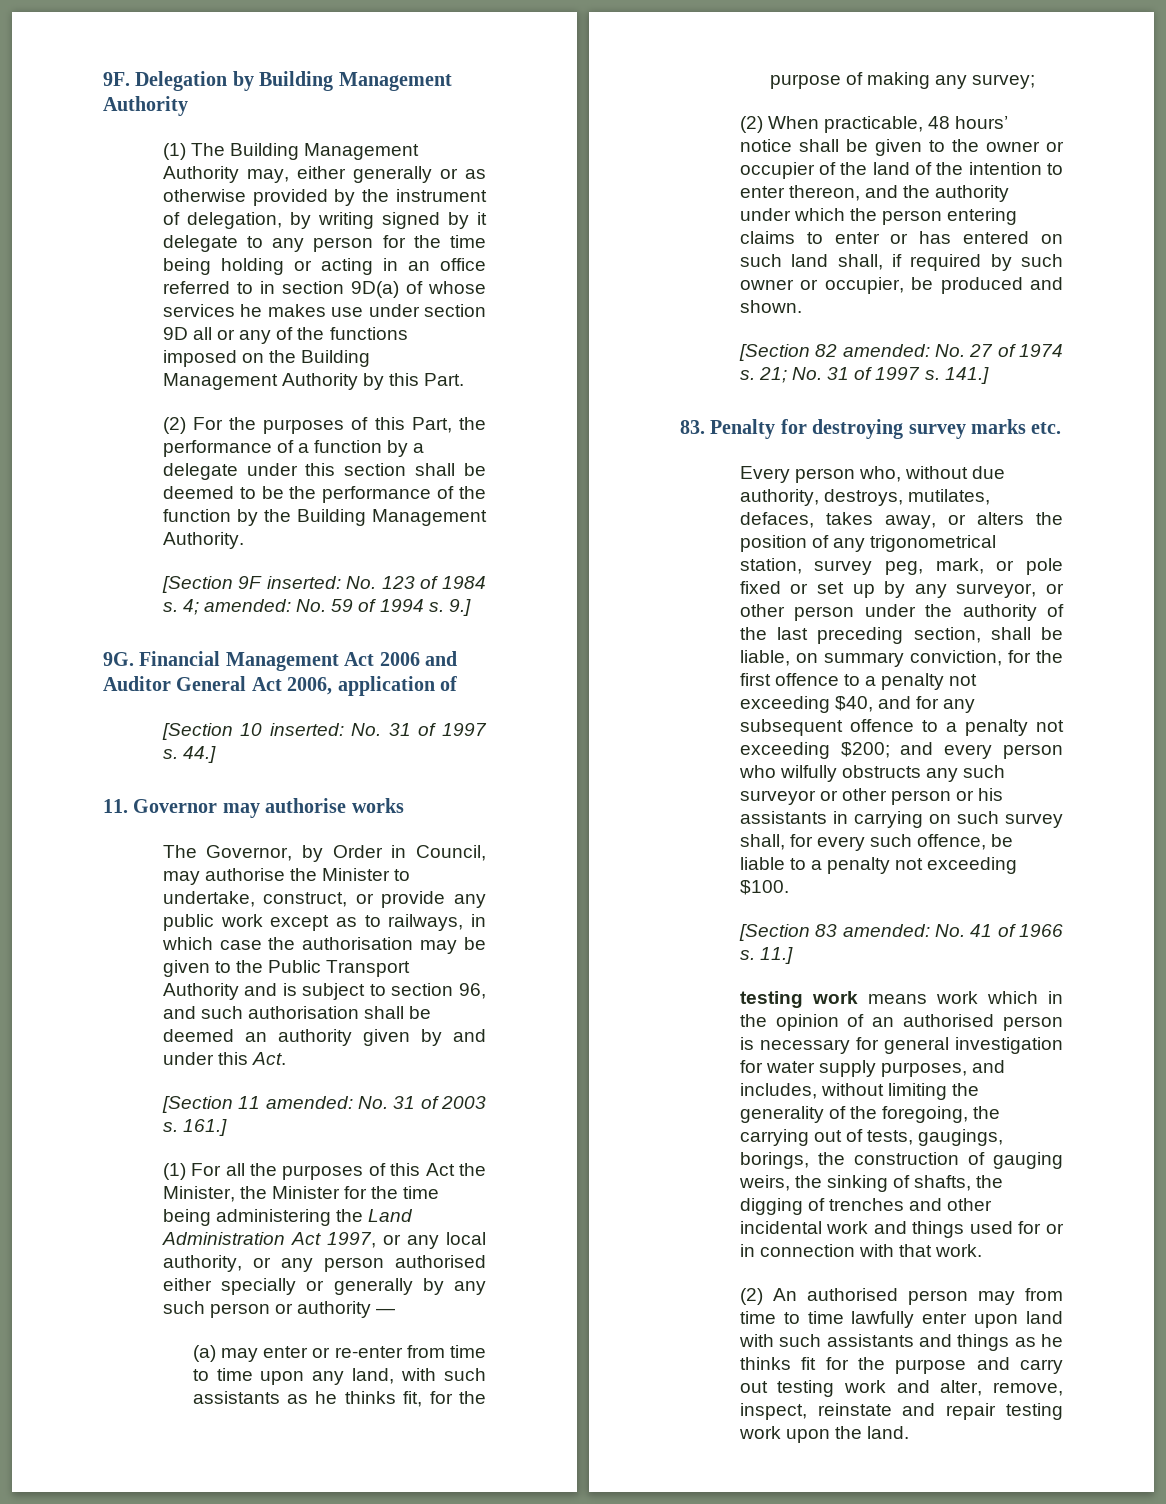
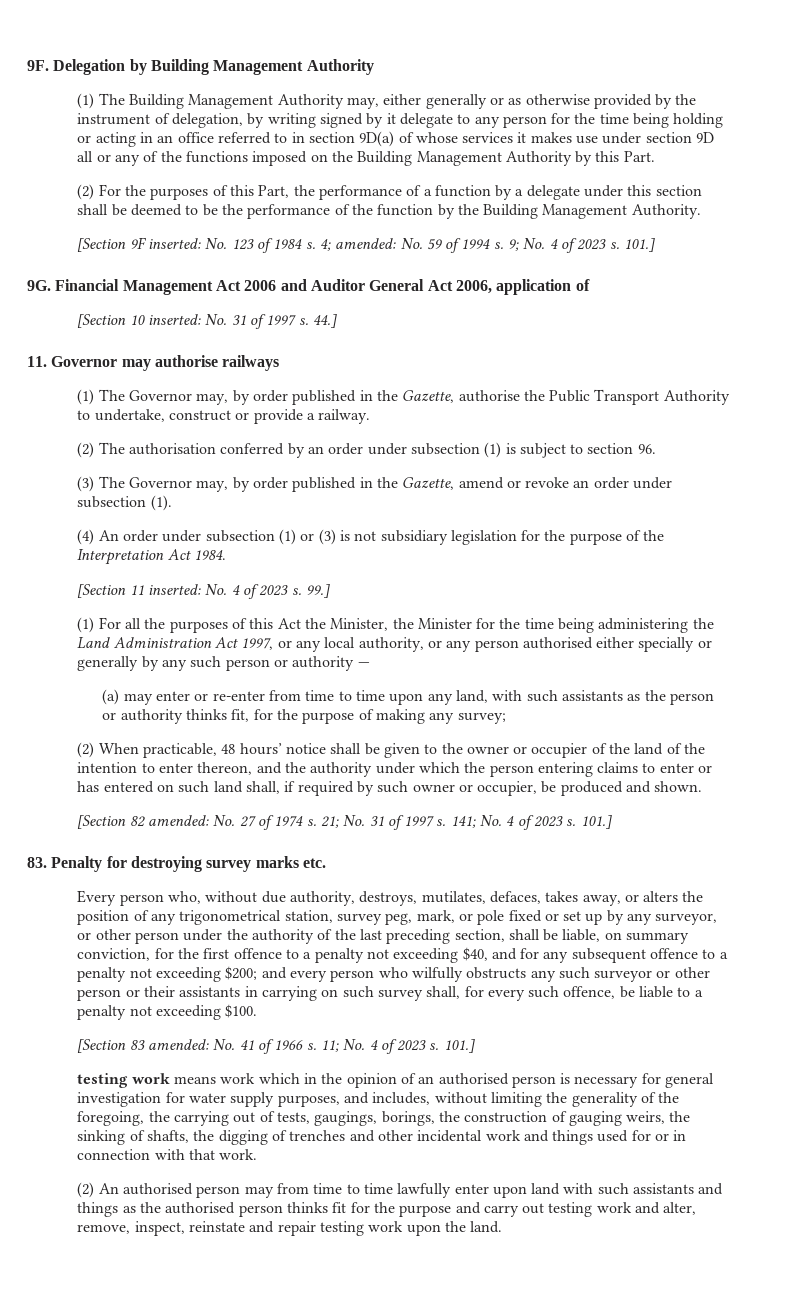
- (1) The Building Management Authority may, either generally or as otherwise provided by the instrument of delegation, by writing signed by it delegate to any person for the time being holding or acting in an office referred to in section 9D(a) of whose services he makes use under section 9D all or any of the functions imposed on the Building Management Authority by this Part.
+ (1) The Building Management Authority may, either generally or as otherwise provided by the instrument of delegation, by writing signed by it delegate to any person for the time being holding or acting in an office referred to in section 9D(a) of whose services it makes use under section 9D all or any of the functions imposed on the Building Management Authority by this Part.
- 9.]
+ 9; No. 4 of 2023 s. 101.]
- 11. Governor may authorise works
- The Governor, by Order in Council, may authorise the Minister to undertake, construct, or provide any public work except as to railways, in which case the authorisation may be given to the Public Transport Authority and is subject to section 96, and such authorisation shall be deemed an authority given by and under this Act.
- [Section 11 amended: No. 31 of 2003 s. 161.]
+ 11. Governor may authorise railways
+ (1) The Governor may, by order published in the Gazette, authorise the Public Transport Authority to undertake, construct or provide a railway.
+ (2) The authorisation conferred by an order under subsection (1) is subject to section 96.
+ (3) The Governor may, by order published in the Gazette, amend or revoke an order under subsection (1).
+ (4) An order under subsection (1) or (3) is not subsidiary legislation for the purpose of the Interpretation Act 1984.
+ [Section 11 inserted: No. 4 of 2023 s. 99.]
- (a) may enter or re-enter from time to time upon any land, with such assistants as he thinks fit, for the purpose of making any survey;
+ (a) may enter or re-enter from time to time upon any land, with such assistants as the person or authority thinks fit, for the purpose of making any survey;
- 141.]
+ 141; No. 4 of 2023 s. 101.]
- and every person who wilfully obstructs any such surveyor or other person or his assistants in carrying on such survey shall, for every such offence, be liable to a penalty not exceeding $100.
+ and every person who wilfully obstructs any such surveyor or other person or their assistants in carrying on such survey shall, for every such offence, be liable to a penalty not exceeding $100.
- 11.]
+ 11; No. 4 of 2023 s. 101.]
- (2) An authorised person may from time to time lawfully enter upon land with such assistants and things as he thinks fit for the purpose and carry out testing work and alter, remove, inspect, reinstate and repair testing work upon the land.
+ (2) An authorised person may from time to time lawfully enter upon land with such assistants and things as the authorised person thinks fit for the purpose and carry out testing work and alter, remove, inspect, reinstate and repair testing work upon the land.

